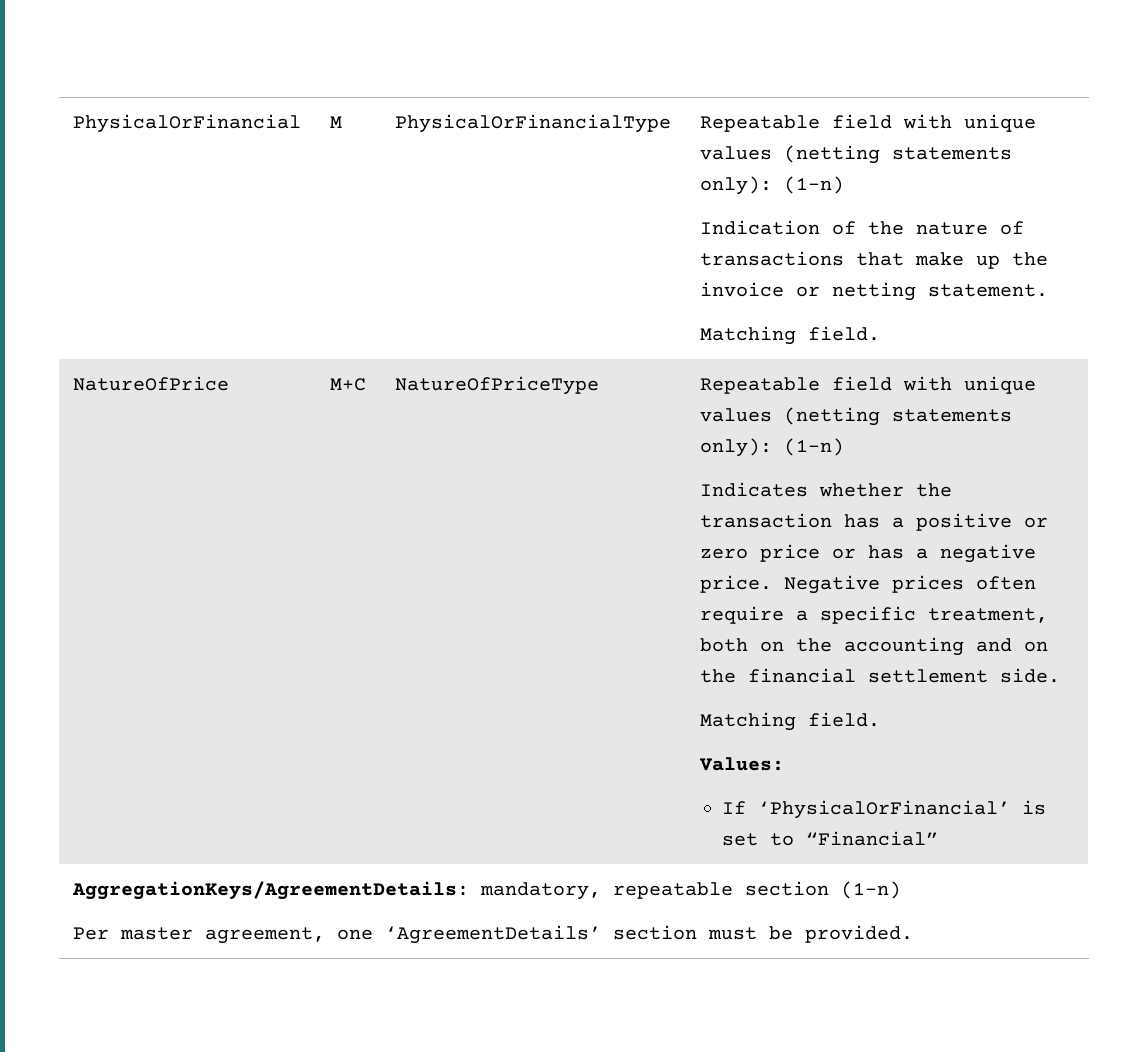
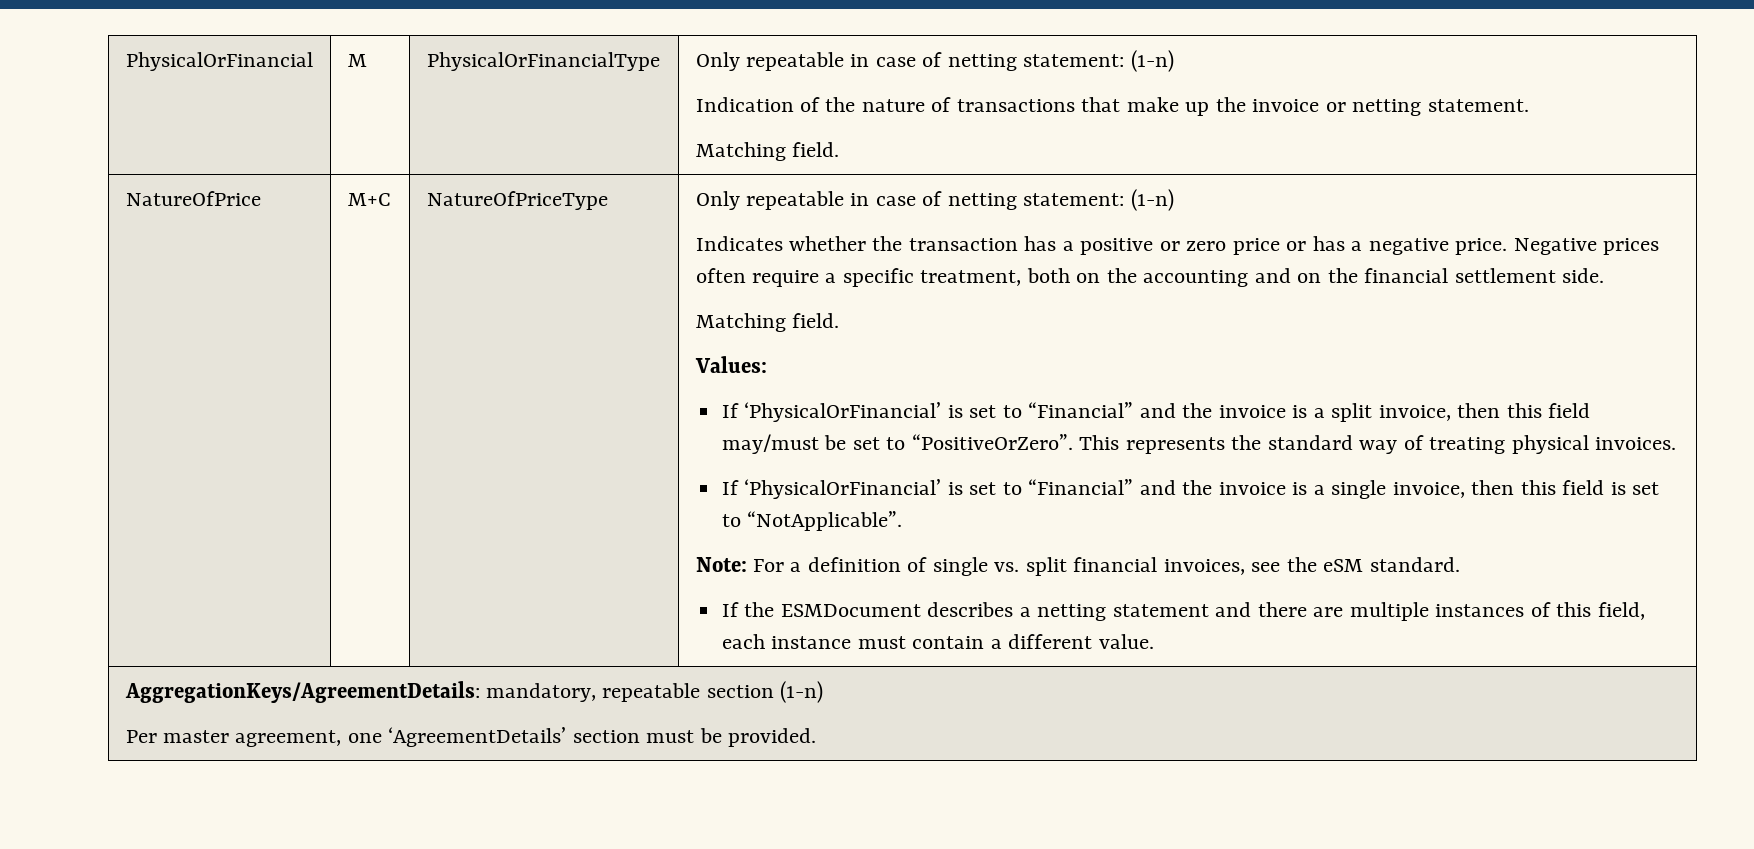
- PhysicalOrFinancial | M | PhysicalOrFinancialType | Repeatable field with unique values (netting statements only): (1-n)
+ PhysicalOrFinancial | M | PhysicalOrFinancialType | Only repeatable in case of netting statement: (1-n)
- NatureOfPriceType | Repeatable field with unique values (netting statements only): (1-n)
+ NatureOfPriceType | Only repeatable in case of netting statement: (1-n)
- If ‘PhysicalOrFinancial’ is set to “Financial”
+ If ‘PhysicalOrFinancial’ is set to “Financial” and the invoice is a split invoice, then this field may/must be set to “PositiveOrZero”. This represents the standard way of treating physical invoices.
+ If ‘PhysicalOrFinancial’ is set to “Financial” and the invoice is a single invoice, then this field is set to “NotApplicable”.
+ Note: For a definition of single vs. split financial invoices, see the eSM standard.
+ If the ESMDocument describes a netting statement and there are multiple instances of this field, each instance must contain a different value.

